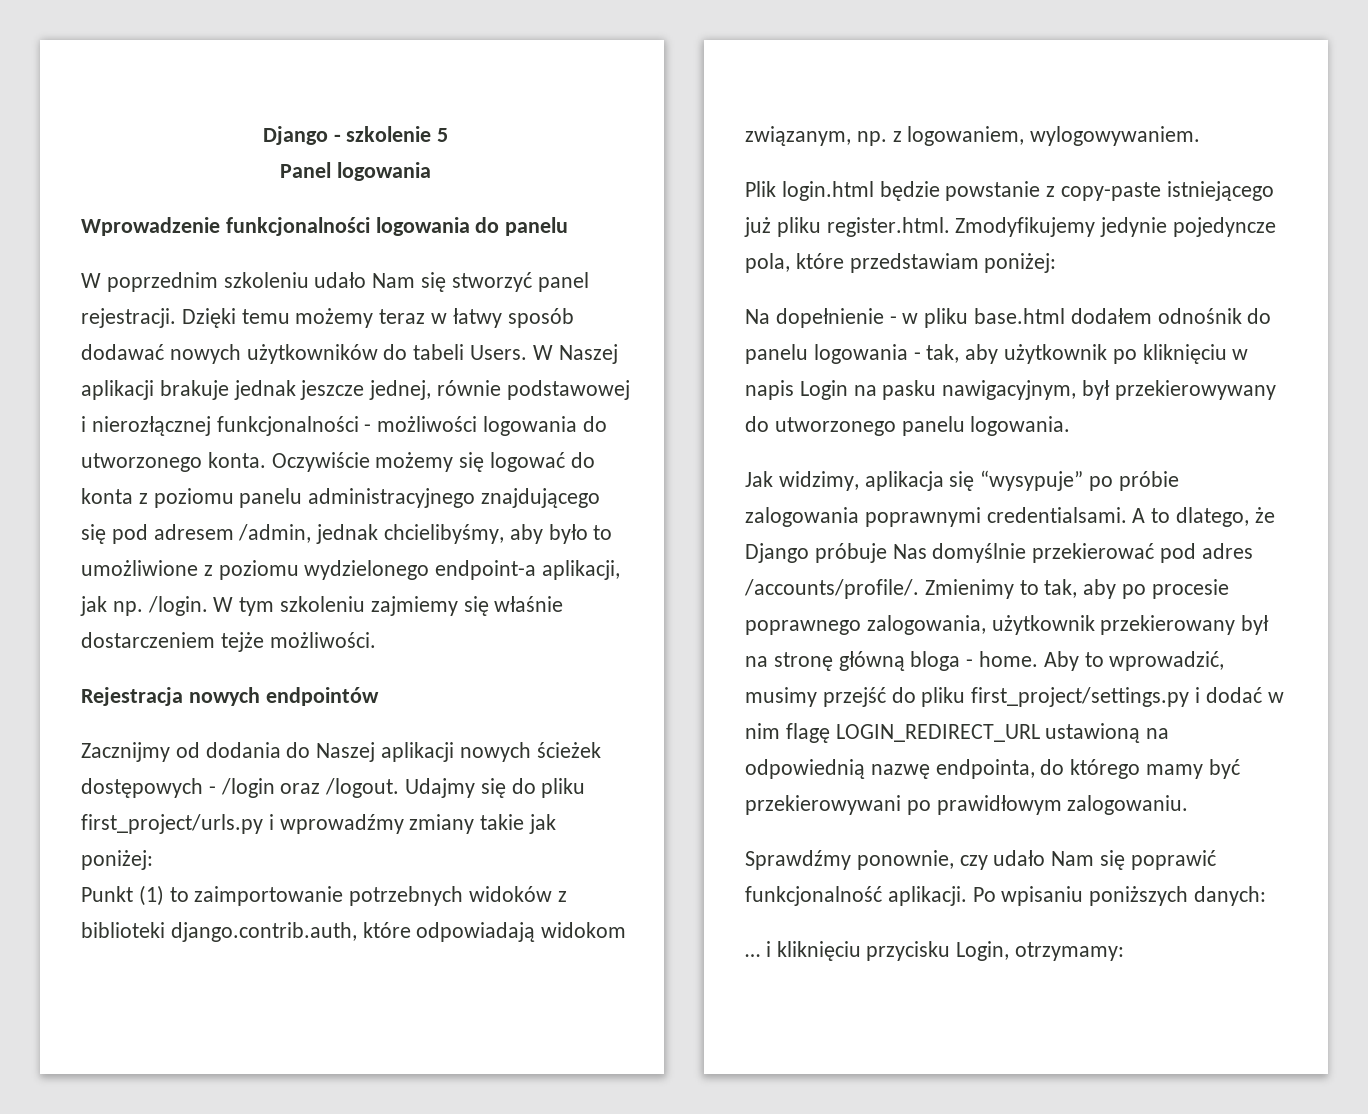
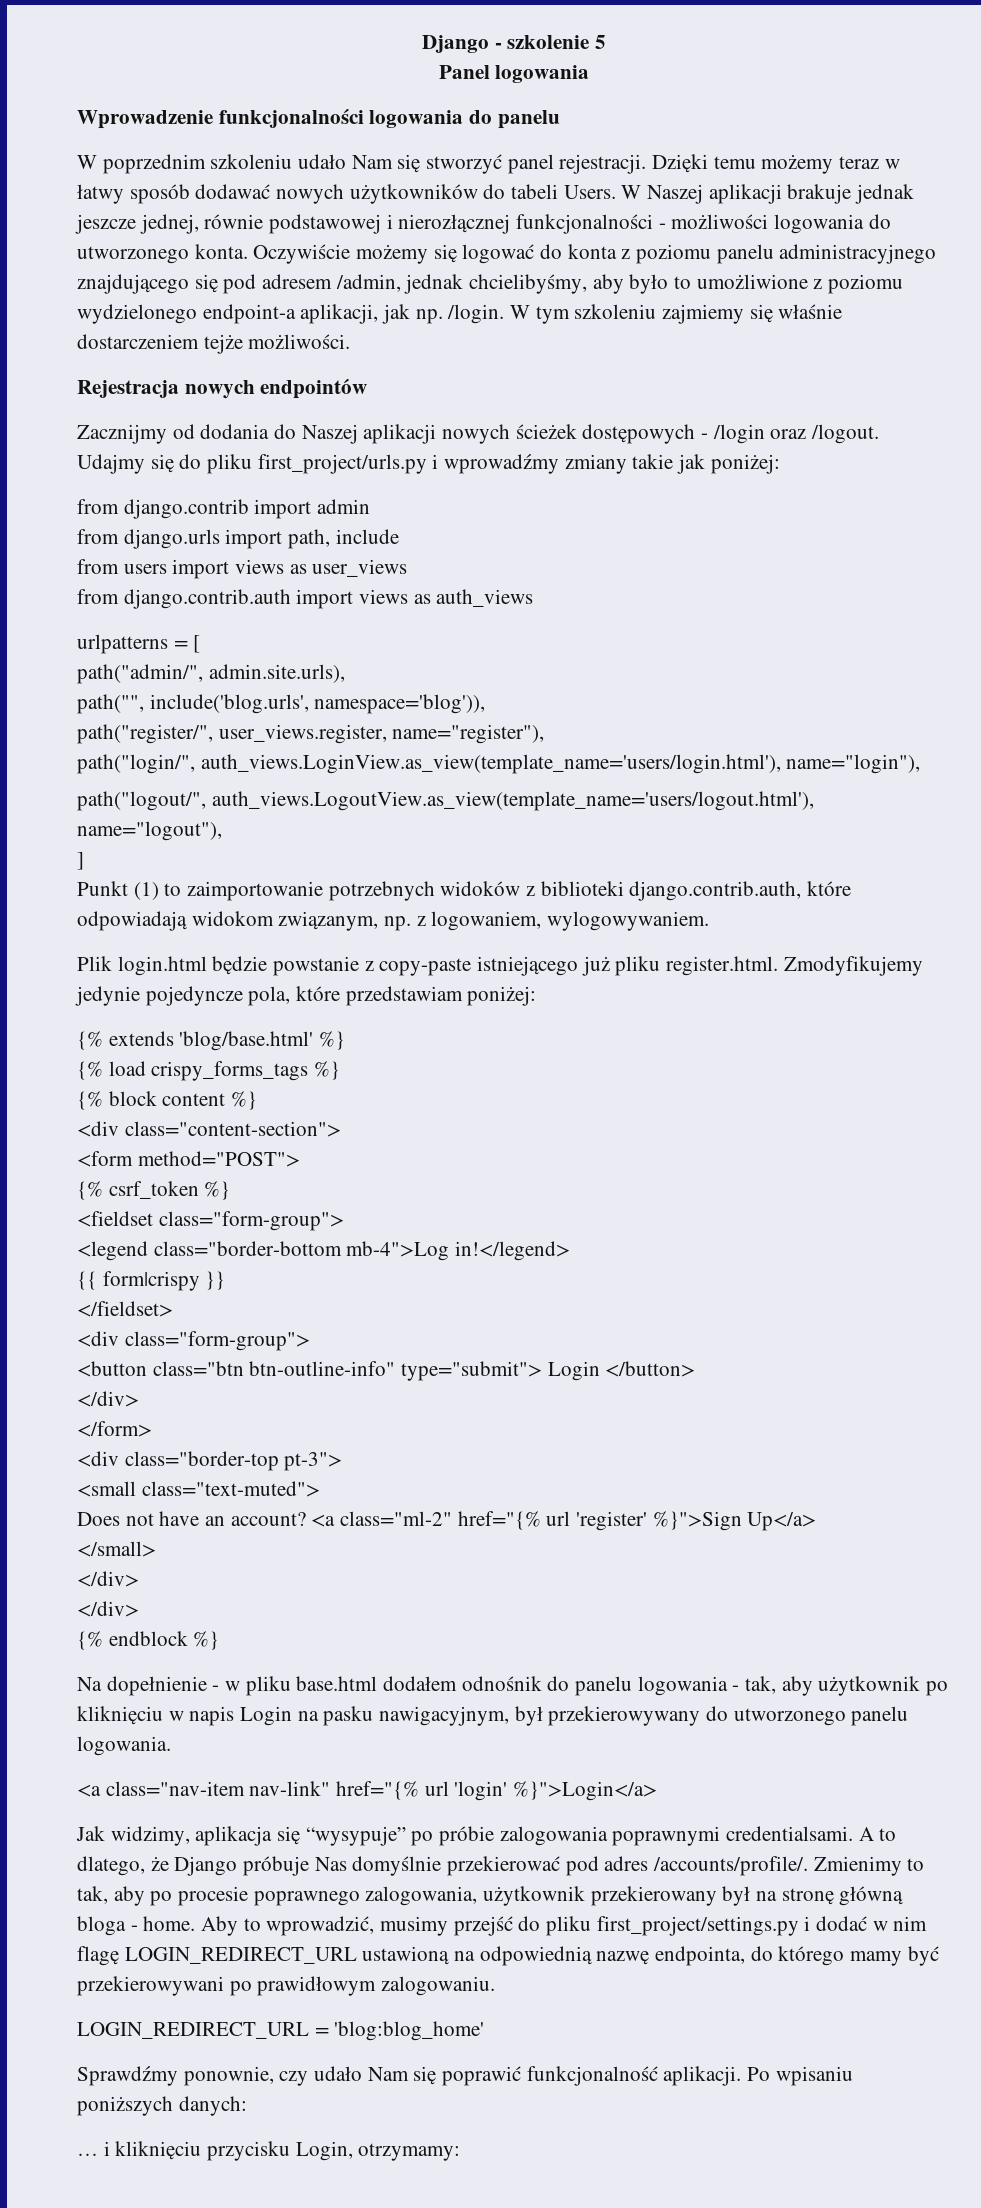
+ from django.contrib import admin
+ from django.urls import path, include
+ from users import views as user_views
+ from django.contrib.auth import views as auth_views
+ urlpatterns = [
+ path("admin/", admin.site.urls),
+ path("", include('blog.urls', namespace='blog')),
+ path("register/", user_views.register, name="register"),
+ path("login/", auth_views.LoginView.as_view(template_name='users/login.html'), name="login"),
+ path("logout/", auth_views.LogoutView.as_view(template_name='users/logout.html'), name="logout"),
+ ]
+ {% extends 'blog/base.html' %}
+ {% load crispy_forms_tags %}
+ {% block content %}
+ <div class="content-section">
+ <form method="POST">
+ {% csrf_token %}
+ <fieldset class="form-group">
+ <legend class="border-bottom mb-4">Log in!</legend>
+ {{ form|crispy }}
+ </fieldset>
+ <div class="form-group">
+ <button class="btn btn-outline-info" type="submit"> Login </button>
+ </div>
+ </form>
+ <div class="border-top pt-3">
+ <small class="text-muted">
+ Does not have an account? <a class="ml-2" href="{% url 'register' %}">Sign Up</a>
+ </small>
+ </div>
+ </div>
+ {% endblock %}
+ <a class="nav-item nav-link" href="{% url 'login' %}">Login</a>
+ LOGIN_REDIRECT_URL = 'blog:blog_home'

